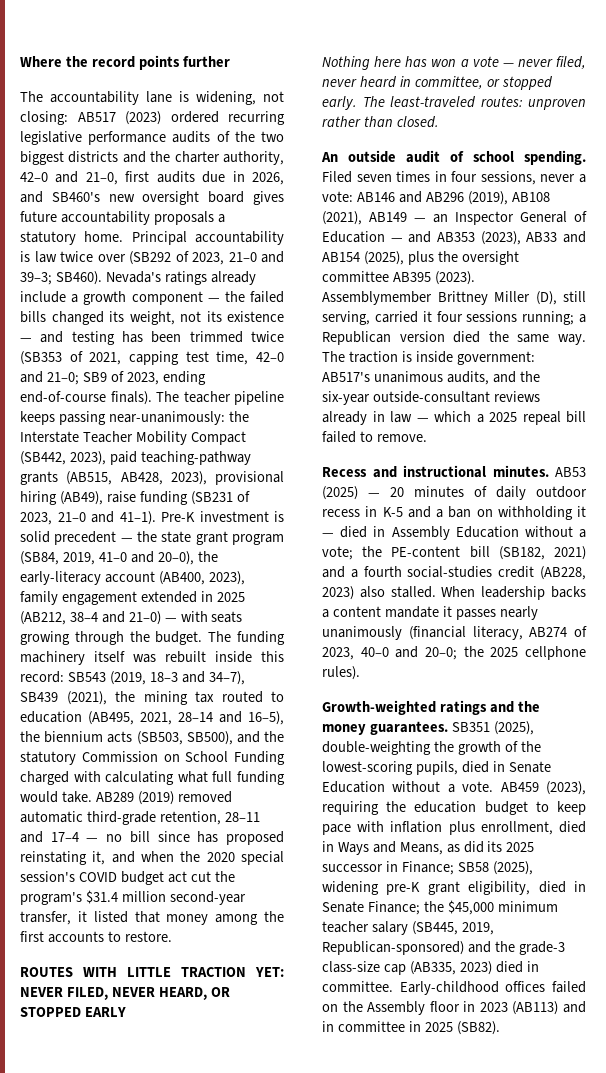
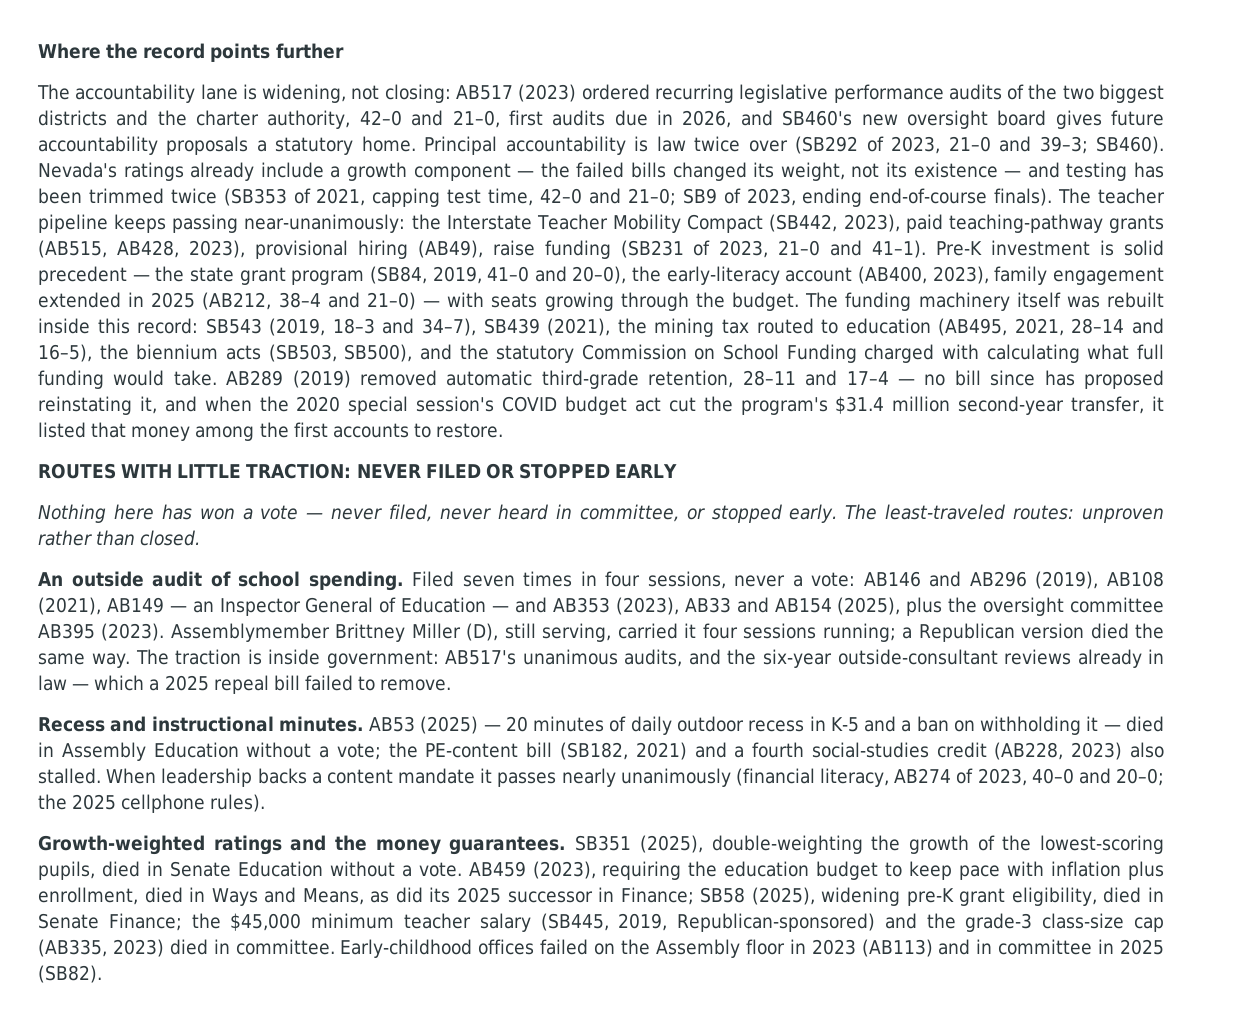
- ROUTES WITH LITTLE TRACTION YET: NEVER FILED, NEVER HEARD, OR STOPPED EARLY
+ ROUTES WITH LITTLE TRACTION: NEVER FILED OR STOPPED EARLY

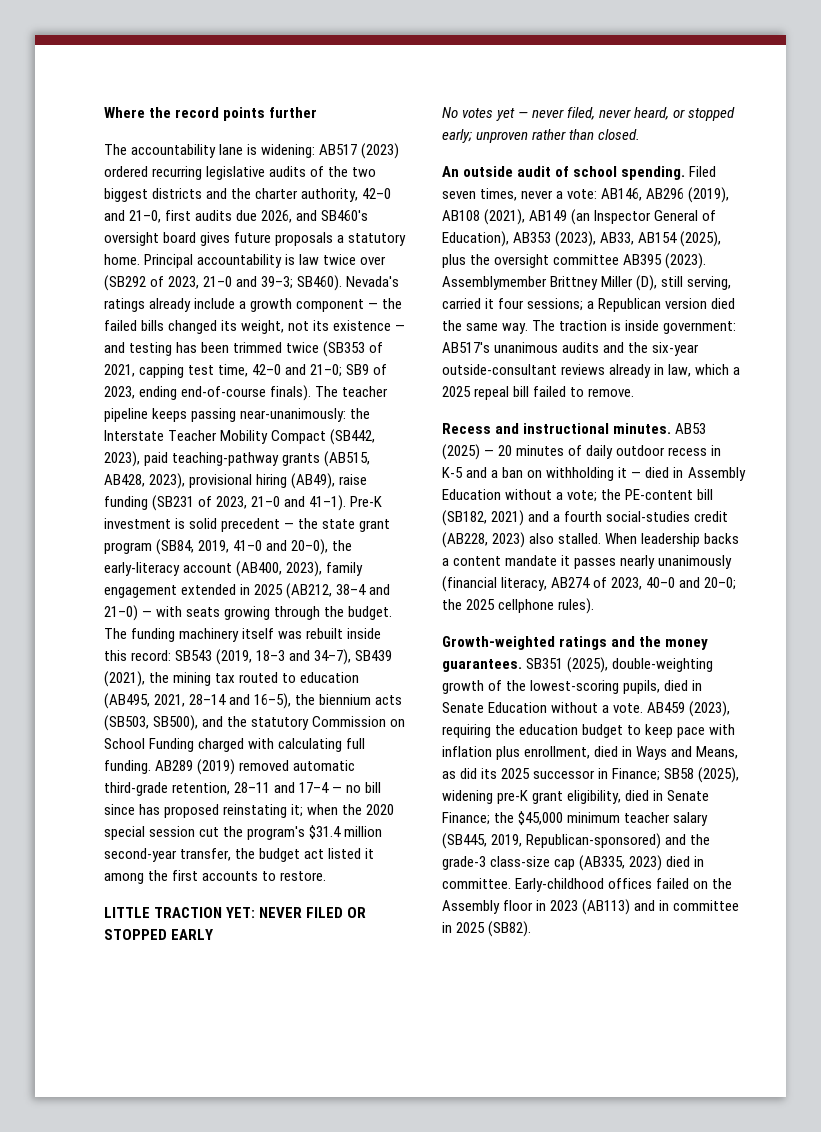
- The accountability lane is widening, not closing: AB517 (2023) ordered recurring legislative performance audits of the two biggest districts and the charter authority, 42–0 and 21–0, first audits due in 2026, and SB460's new oversight board gives future accountability proposals a statutory home.
+ The accountability lane is widening: AB517 (2023) ordered recurring legislative audits of the two biggest districts and the charter authority, 42–0 and 21–0, first audits due 2026, and SB460's oversight board gives future proposals a statutory home.
- The funding machinery itself was rebuilt inside this record: SB543 (2019, 18–3 and 34–7), SB439 (2021), the mining tax routed to education (AB495, 2021, 28–14 and 16–5), the biennium acts (SB503, SB500), and the statutory Commission on School Funding charged with calculating what full funding would take.
+ The funding machinery itself was rebuilt inside this record: SB543 (2019, 18–3 and 34–7), SB439 (2021), the mining tax routed to education (AB495, 2021, 28–14 and 16–5), the biennium acts (SB503, SB500), and the statutory Commission on School Funding charged with calculating full funding.
- AB289 (2019) removed automatic third-grade retention, 28–11 and 17–4 — no bill since has proposed reinstating it, and when the 2020 special session's COVID budget act cut the program's $31.4 million second-year transfer, it listed that money among the first accounts to restore.
+ AB289 (2019) removed automatic third-grade retention, 28–11 and 17–4 — no bill since has proposed reinstating it; when the 2020 special session cut the program's $31.4 million second-year transfer, the budget act listed it among the first accounts to restore.
- ROUTES WITH LITTLE TRACTION: NEVER FILED OR STOPPED EARLY
+ LITTLE TRACTION YET: NEVER FILED OR STOPPED EARLY
- Nothing here has won a vote — never filed, never heard in committee, or stopped early. The least-traveled routes: unproven rather than closed.
+ No votes yet — never filed, never heard, or stopped early; unproven rather than closed.
- Filed seven times in four sessions, never a vote: AB146 and AB296 (2019), AB108 (2021), AB149 — an Inspector General of Education — and AB353 (2023), AB33 and AB154 (2025), plus the oversight committee AB395 (2023).
+ Filed seven times, never a vote: AB146, AB296 (2019), AB108 (2021), AB149 (an Inspector General of Education), AB353 (2023), AB33, AB154 (2025), plus the oversight committee AB395 (2023).
- Assemblymember Brittney Miller (D), still serving, carried it four sessions running; a Republican version died the same way.
+ Assemblymember Brittney Miller (D), still serving, carried it four sessions; a Republican version died the same way.
- The traction is inside government: AB517's unanimous audits, and the six-year outside-consultant reviews already in law — which a 2025 repeal bill failed to remove.
+ The traction is inside government: AB517's unanimous audits and the six-year outside-consultant reviews already in law, which a 2025 repeal bill failed to remove.
- SB351 (2025), double-weighting the growth of the lowest-scoring pupils, died in Senate Education without a vote.
+ SB351 (2025), double-weighting growth of the lowest-scoring pupils, died in Senate Education without a vote.

